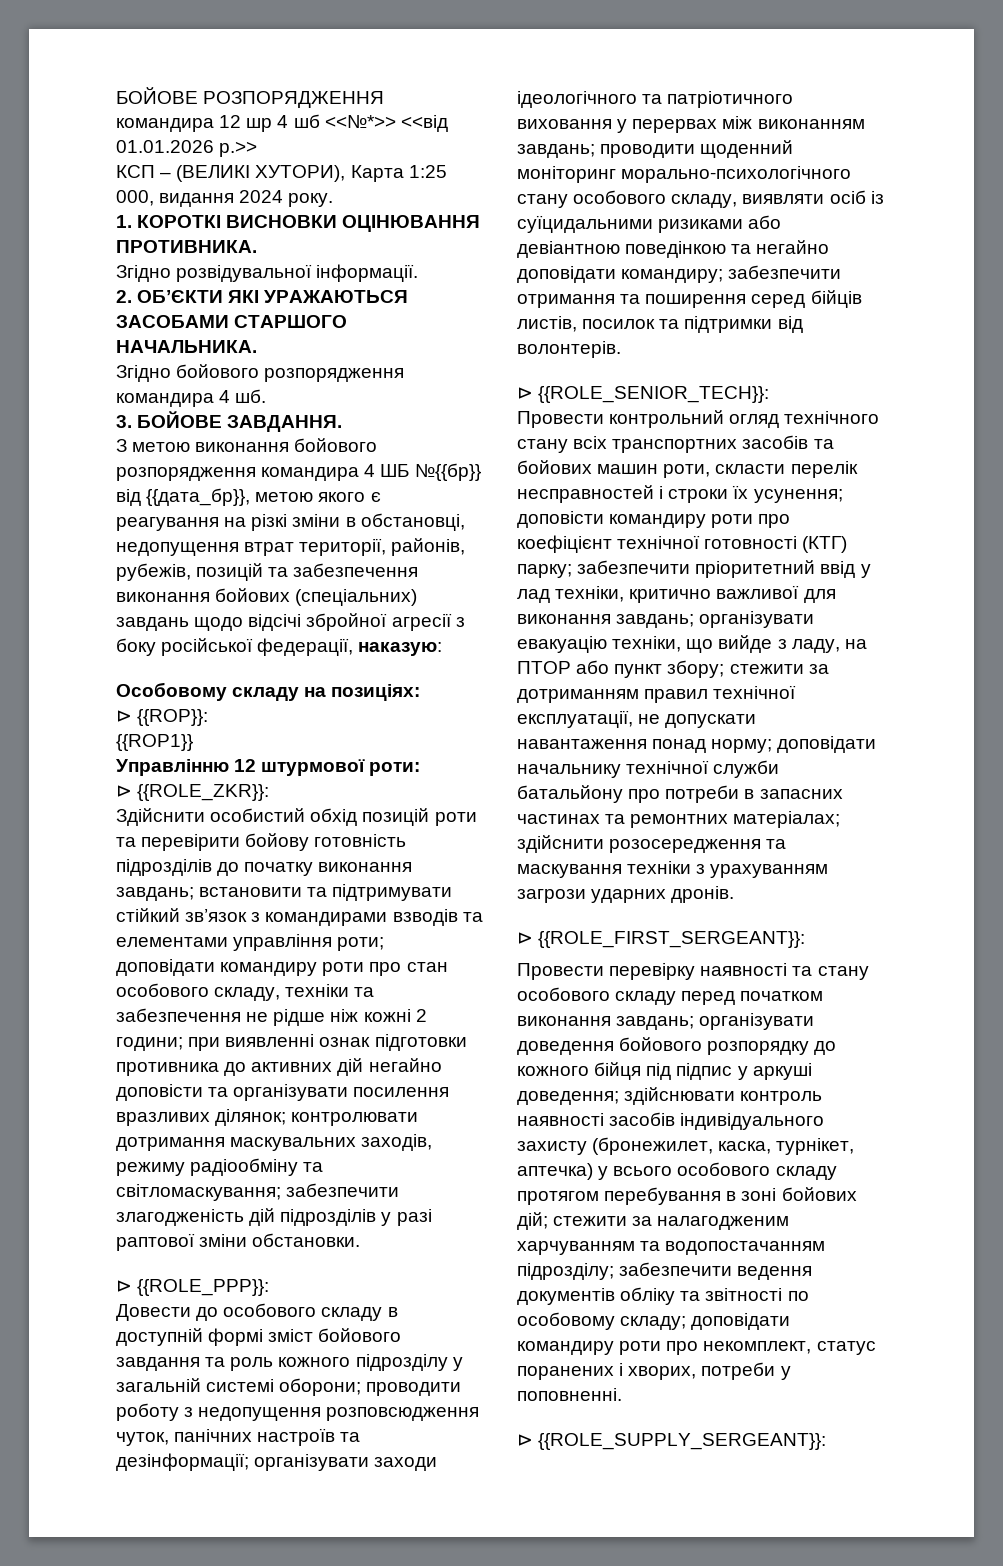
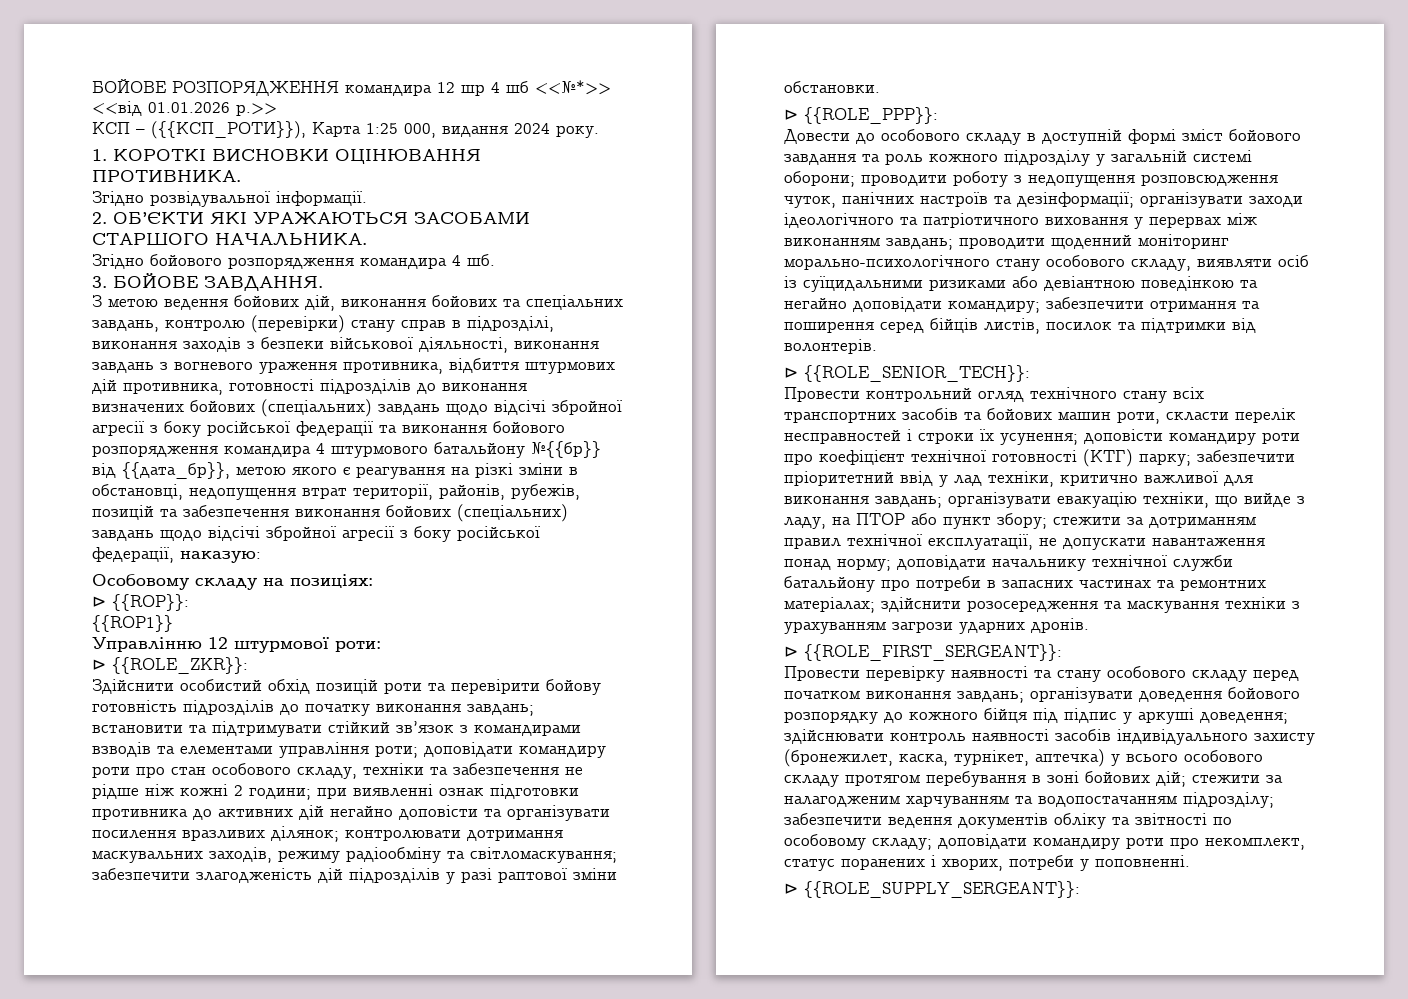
- КСП – (ВЕЛИКІ ХУТОРИ), Карта 1:25 000, видання 2024 року.
+ КСП – ({{КСП_РОТИ}}), Карта 1:25 000, видання 2024 року.
- З метою виконання бойового розпорядження командира 4 ШБ №{{бр}} від {{дата_бр}}, метою якого є реагування на різкі зміни в обстановці, недопущення втрат території, районів, рубежів, позицій та забезпечення виконання бойових (спеціальних) завдань щодо відсічі збройної агресії з боку російської федерації, наказую:
+ З метою ведення бойових дій, виконання бойових та спеціальних завдань, контролю (перевірки) стану справ в підрозділі, виконання заходів з безпеки військової діяльності, виконання завдань з вогневого ураження противника, відбиття штурмових дій противника, готовності підрозділів до виконання визначених бойових (спеціальних) завдань щодо відсічі збройної агресії з боку російської федерації та виконання бойового розпорядження командира 4 штурмового батальйону №{{бр}} від {{дата_бр}}, метою якого є реагування на різкі зміни в обстановці, недопущення втрат території, районів, рубежів, позицій та забезпечення виконання бойових (спеціальних) завдань щодо відсічі збройної агресії з боку російської федерації, наказую:

